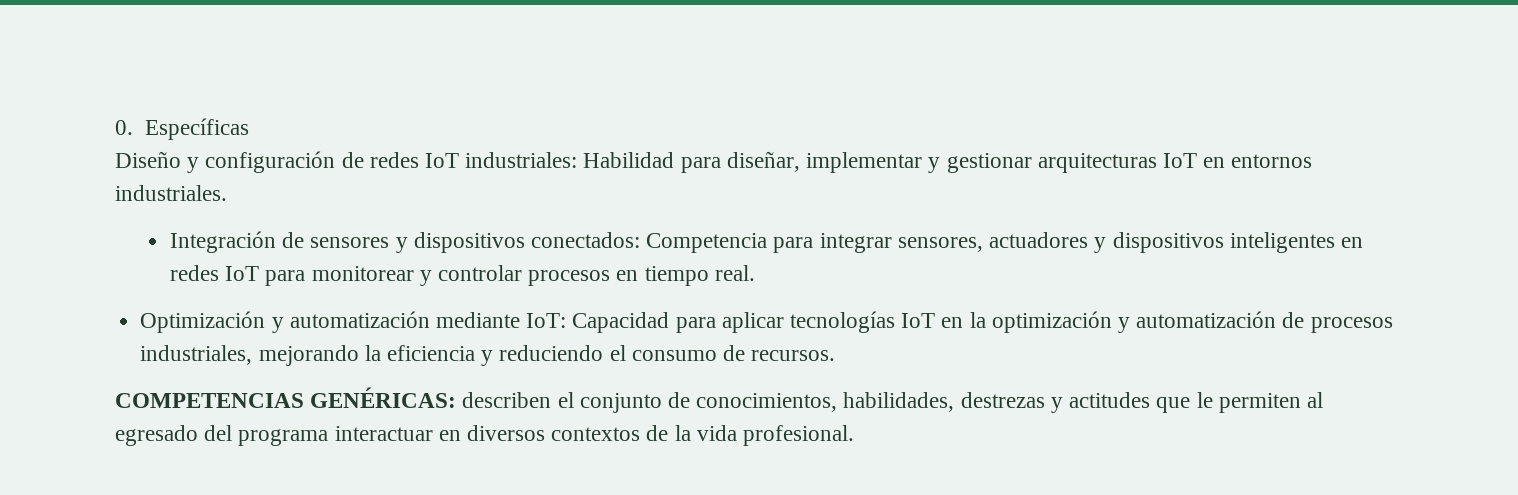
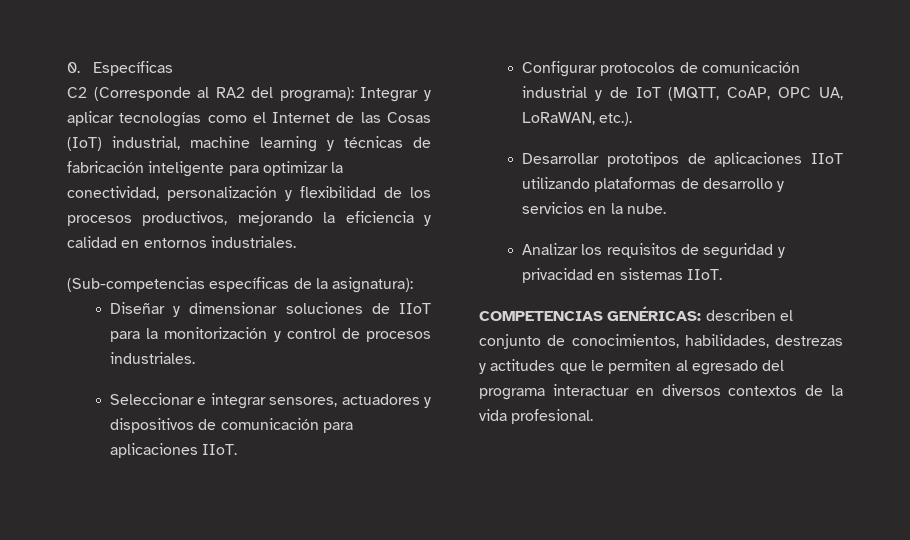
- Diseño y configuración de redes IoT industriales: Habilidad para diseñar, implementar y gestionar arquitecturas IoT en entornos industriales.
- Integración de sensores y dispositivos conectados: Competencia para integrar sensores, actuadores y dispositivos inteligentes en redes IoT para monitorear y controlar procesos en tiempo real.
- Optimización y automatización mediante IoT: Capacidad para aplicar tecnologías IoT en la optimización y automatización de procesos industriales, mejorando la eficiencia y reduciendo el consumo de recursos.
+ C2 (Corresponde al RA2 del programa): Integrar y aplicar tecnologías como el Internet de las Cosas (IoT) industrial, machine learning y técnicas de fabricación inteligente para optimizar la conectividad, personalización y flexibilidad de los procesos productivos, mejorando la eficiencia y calidad en entornos industriales.
+ (Sub-competencias específicas de la asignatura):
+ Diseñar y dimensionar soluciones de IIoT para la monitorización y control de procesos industriales.
+ Seleccionar e integrar sensores, actuadores y dispositivos de comunicación para aplicaciones IIoT.
+ Configurar protocolos de comunicación industrial y de IoT (MQTT, CoAP, OPC UA, LoRaWAN, etc.).
+ Desarrollar prototipos de aplicaciones IIoT utilizando plataformas de desarrollo y servicios en la nube.
+ Analizar los requisitos de seguridad y privacidad en sistemas IIoT.

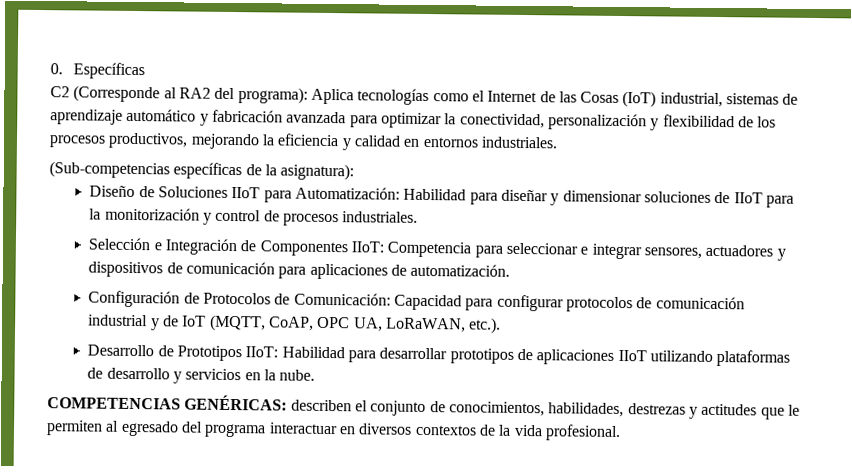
- C2 (Corresponde al RA2 del programa): Integrar y aplicar tecnologías como el Internet de las Cosas (IoT) industrial, machine learning y técnicas de fabricación inteligente para optimizar la conectividad, personalización y flexibilidad de los procesos productivos, mejorando la eficiencia y calidad en entornos industriales.
+ C2 (Corresponde al RA2 del programa): Aplica tecnologías como el Internet de las Cosas (IoT) industrial, sistemas de aprendizaje automático y fabricación avanzada para optimizar la conectividad, personalización y flexibilidad de los procesos productivos, mejorando la eficiencia y calidad en entornos industriales.
- Diseñar y dimensionar soluciones de IIoT para la monitorización y control de procesos industriales.
+ Diseño de Soluciones IIoT para Automatización: Habilidad para diseñar y dimensionar soluciones de IIoT para la monitorización y control de procesos industriales.
- Seleccionar e integrar sensores, actuadores y dispositivos de comunicación para aplicaciones IIoT.
- Configurar protocolos de comunicación industrial y de IoT (MQTT, CoAP, OPC UA, LoRaWAN, etc.).
+ Selección e Integración de Componentes IIoT: Competencia para seleccionar e integrar sensores, actuadores y dispositivos de comunicación para aplicaciones de automatización.
+ Configuración de Protocolos de Comunicación: Capacidad para configurar protocolos de comunicación industrial y de IoT (MQTT, CoAP, OPC UA, LoRaWAN, etc.).
- Desarrollar prototipos de aplicaciones IIoT utilizando plataformas de desarrollo y servicios en la nube.
+ Desarrollo de Prototipos IIoT: Habilidad para desarrollar prototipos de aplicaciones IIoT utilizando plataformas de desarrollo y servicios en la nube.
- Analizar los requisitos de seguridad y privacidad en sistemas IIoT.

